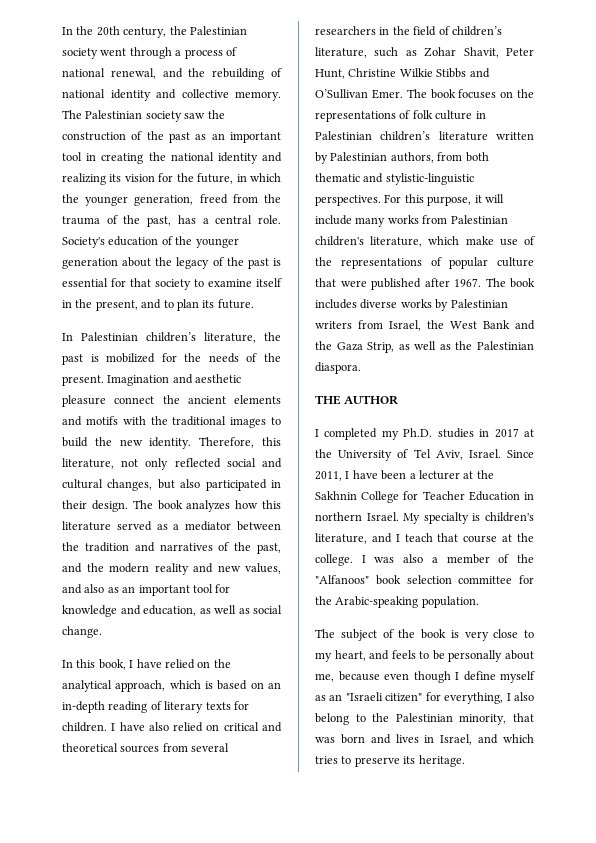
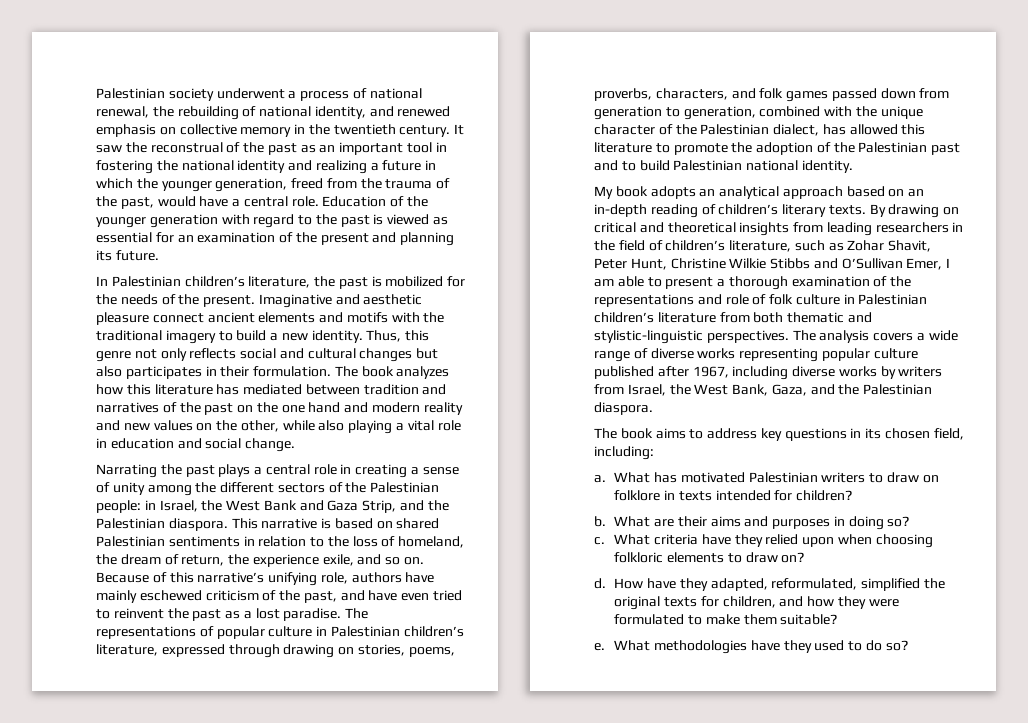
- In the 20th century, the Palestinian society went through a process of national renewal, and the rebuilding of national identity and collective memory. The Palestinian society saw the construction of the past as an important tool in creating the national identity and realizing its vision for the future, in which the younger generation, freed from the trauma of the past, has a central role.
+ Palestinian society underwent a process of national renewal, the rebuilding of national identity, and renewed emphasis on collective memory in the twentieth century. It saw the reconstrual of the past as an important tool in fostering the national identity and realizing a future in which the younger generation, freed from the trauma of the past, would have a central role.
- Society's education of the younger generation about the legacy of the past is essential for that society to examine itself in the present, and to plan its future.
+ Education of the younger generation with regard to the past is viewed as essential for an examination of the present and planning its future.
- Imagination and aesthetic pleasure connect the ancient elements and motifs with the traditional images to build the new identity.
+ Imaginative and aesthetic pleasure connect ancient elements and motifs with the traditional imagery to build a new identity.
- Therefore, this literature, not only reflected social and cultural changes, but also participated in their design.
+ Thus, this genre not only reflects social and cultural changes but also participates in their formulation.
- The book analyzes how this literature served as a mediator between the tradition and narratives of the past, and the modern reality and new values, and also as an important tool for knowledge and education, as well as social change.
- In this book, I have relied on the analytical approach, which is based on an in-depth reading of literary texts for children. I have also relied on critical and theoretical sources from several researchers in the field of children’s literature, such as Zohar Shavit, Peter Hunt, Christine Wilkie Stibbs and O’Sullivan Emer. The book focuses on the representations of folk culture in Palestinian children’s literature written by Palestinian authors, from both thematic and stylistic-linguistic perspectives.
+ The book analyzes how this literature has mediated between tradition and narratives of the past on the one hand and modern reality and new values on the other, while also playing a vital role in education and social change.
+ Narrating the past plays a central role in creating a sense of unity among the different sectors of the Palestinian people: in Israel, the West Bank and Gaza Strip, and the Palestinian diaspora. This narrative is based on shared Palestinian sentiments in relation to the loss of homeland, the dream of return, the experience exile, and so on. Because of this narrative’s unifying role, authors have mainly eschewed criticism of the past, and have even tried to reinvent the past as a lost paradise. The representations of popular culture in Palestinian children’s literature, expressed through drawing on stories, poems, proverbs, characters, and folk games passed down from generation to generation, combined with the unique character of the Palestinian dialect, has allowed this literature to promote the adoption of the Palestinian past and to build Palestinian national identity.
+ My book adopts an analytical approach based on an in-depth reading of children’s literary texts. By drawing on critical and theoretical insights from leading researchers in the field of children’s literature, such as Zohar Shavit, Peter Hunt, Christine Wilkie Stibbs and O’Sullivan Emer, I am able to present a thorough examination of the representations and role of folk culture in Palestinian children’s literature from both thematic and stylistic-linguistic perspectives.
- For this purpose, it will include many works from Palestinian children's literature, which make use of the representations of popular culture that were published after 1967. The book includes diverse works by Palestinian writers from Israel, the West Bank and the Gaza Strip, as well as the Palestinian diaspora.
- THE AUTHOR
- I completed my Ph.D. studies in 2017 at the University of Tel Aviv, Israel. Since 2011, I have been a lecturer at the Sakhnin College for Teacher Education in northern Israel. My specialty is children's literature, and I teach that course at the college. I was also a member of the "Alfanoos" book selection committee for the Arabic-speaking population.
- The subject of the book is very close to my heart, and feels to be personally about me, because even though I define myself as an "Israeli citizen" for everything, I also belong to the Palestinian minority, that was born and lives in Israel, and which tries to preserve its heritage.
+ The analysis covers a wide range of diverse works representing popular culture published after 1967, including diverse works by writers from Israel, the West Bank, Gaza, and the Palestinian diaspora.
+ The book aims to address key questions in its chosen field, including:
+ a. What has motivated Palestinian writers to draw on folklore in texts intended for children?
+ b. What are their aims and purposes in doing so?
+ c. What criteria have they relied upon when choosing folkloric elements to draw on?
+ d. How have they adapted, reformulated, simplified the original texts for children, and how they were formulated to make them suitable?
+ e. What methodologies have they used to do so?

